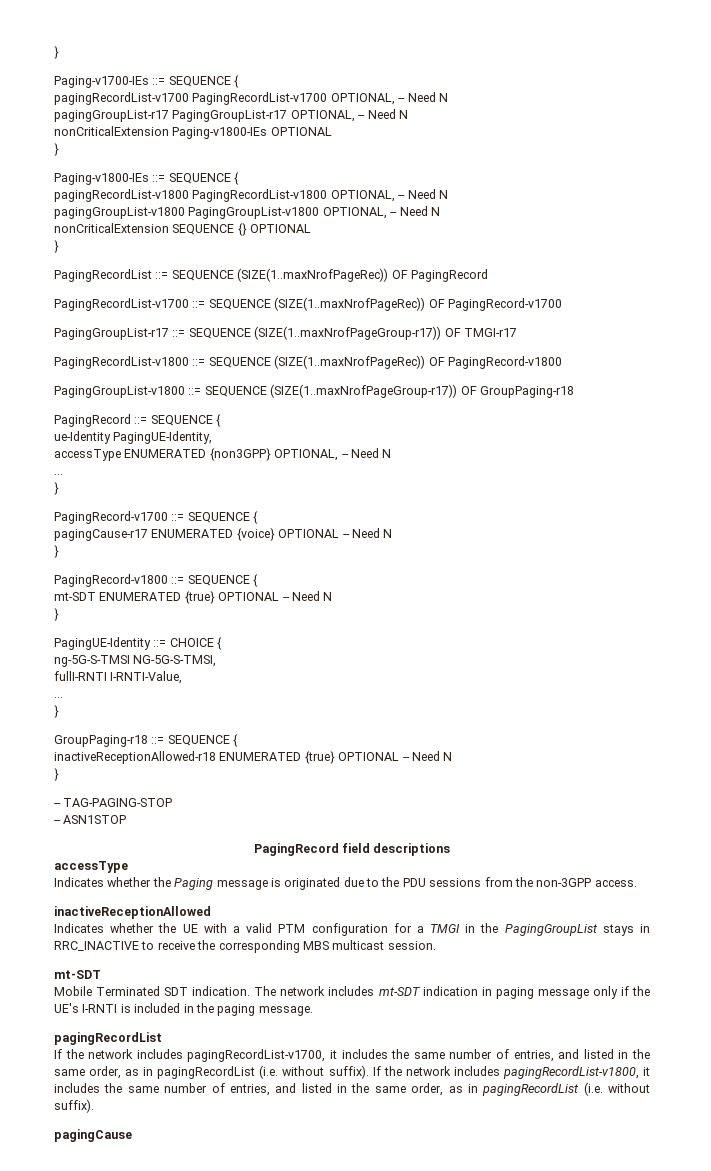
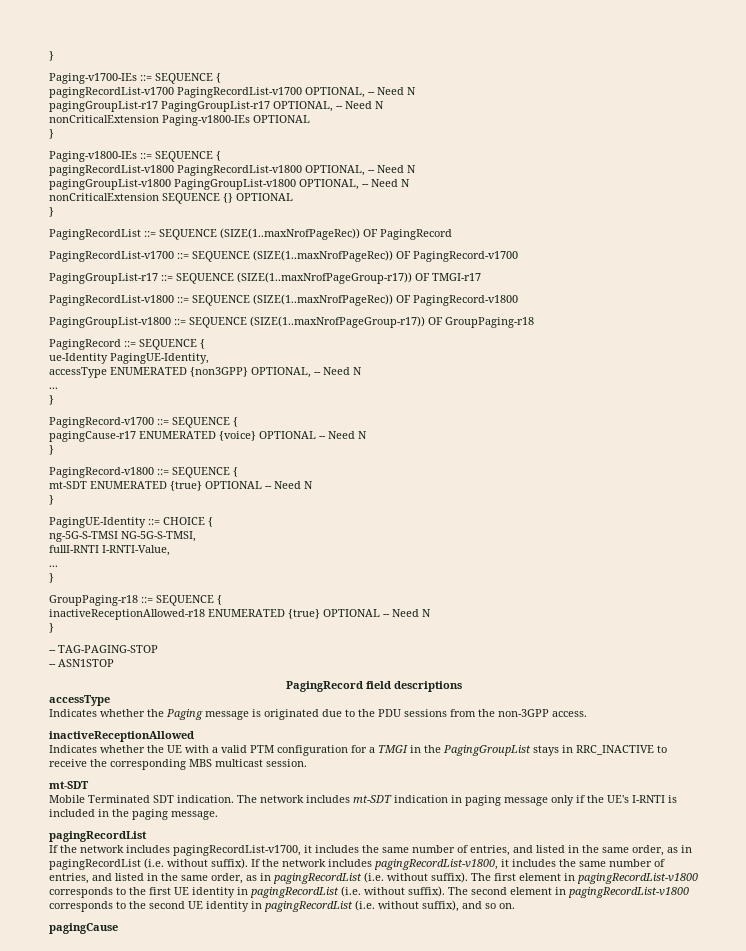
+ The first element in pagingRecordList-v1800 corresponds to the first UE identity in pagingRecordList (i.e. without suffix). The second element in pagingRecordList-v1800 corresponds to the second UE identity in pagingRecordList (i.e. without suffix), and so on.

